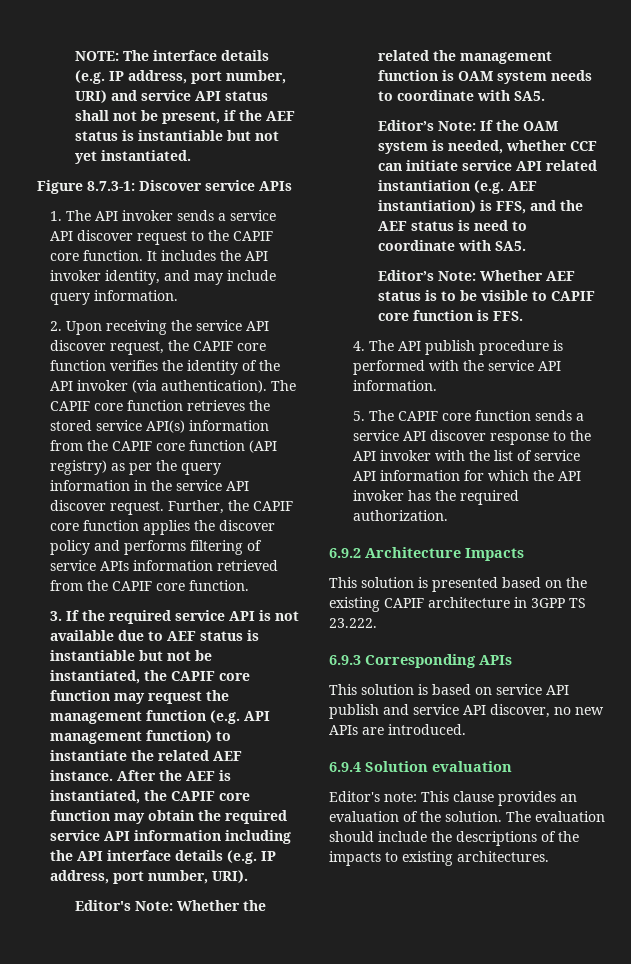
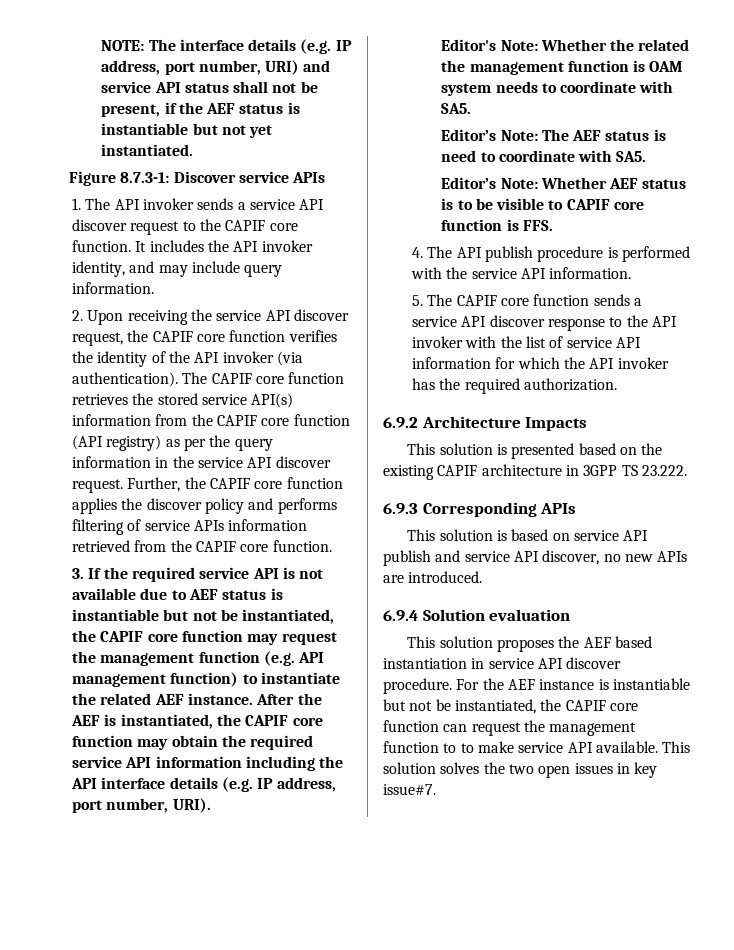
- Editor’s Note: If the OAM system is needed, whether CCF can initiate service API related instantiation (e.g. AEF instantiation) is FFS, and the AEF status is need to coordinate with SA5.
+ Editor’s Note: The AEF status is need to coordinate with SA5.
- Editor's note: This clause provides an evaluation of the solution. The evaluation should include the descriptions of the impacts to existing architectures.
+ This solution proposes the AEF based instantiation in service API discover procedure. For the AEF instance is instantiable but not be instantiated, the CAPIF core function can request the management function to to make service API available. This solution solves the two open issues in key issue#7.

